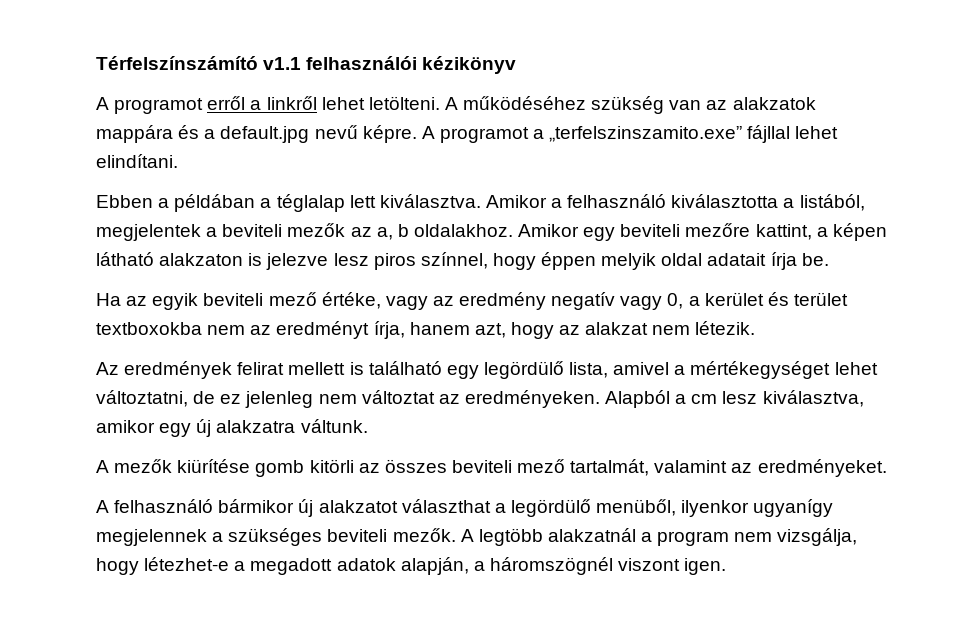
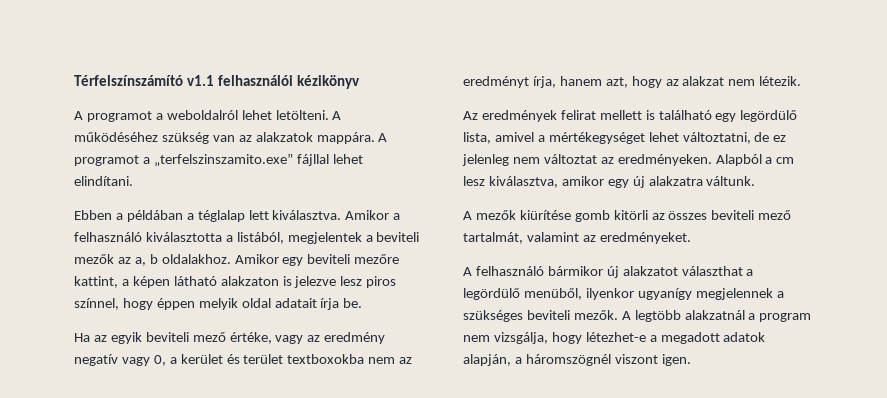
- A programot erről a linkről lehet letölteni.
+ A programot a weboldalról lehet letölteni.
- A működéséhez szükség van az alakzatok mappára és a default.jpg nevű képre.
+ A működéséhez szükség van az alakzatok mappára.

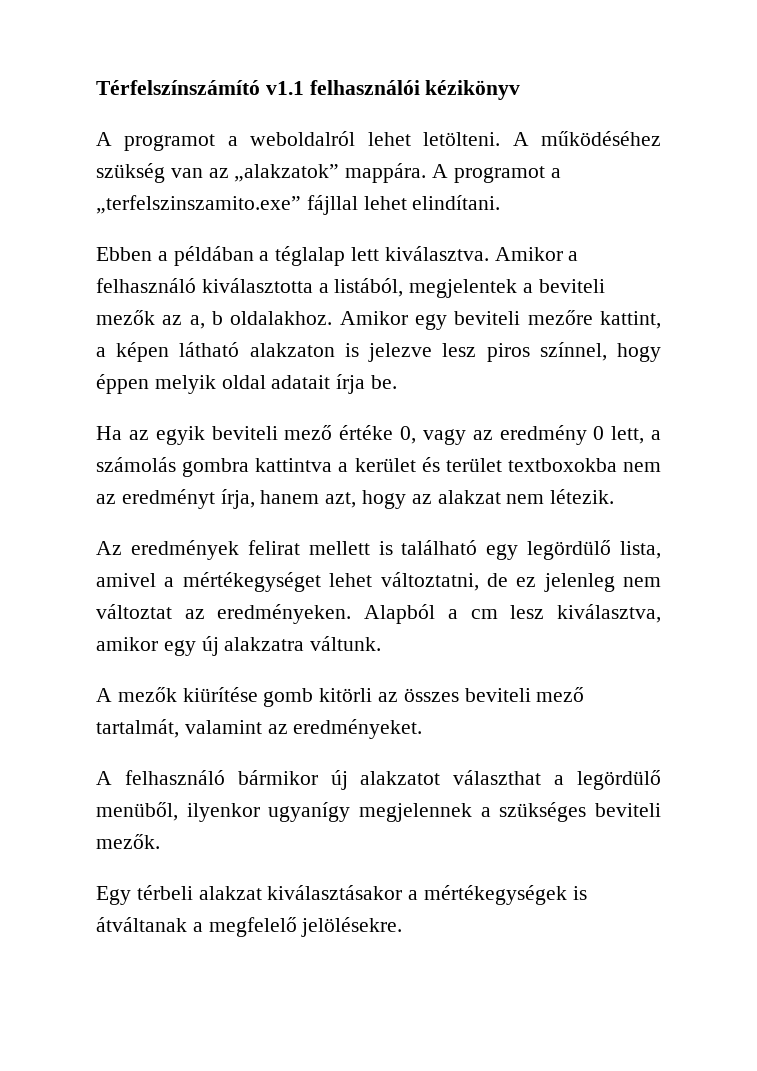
- A működéséhez szükség van az alakzatok mappára.
+ A működéséhez szükség van az „alakzatok” mappára.
- Ha az egyik beviteli mező értéke, vagy az eredmény negatív vagy 0, a kerület és terület textboxokba nem az eredményt írja, hanem azt, hogy az alakzat nem létezik.
+ Ha az egyik beviteli mező értéke 0, vagy az eredmény 0 lett, a számolás gombra kattintva a kerület és terület textboxokba nem az eredményt írja, hanem azt, hogy az alakzat nem létezik.
- A felhasználó bármikor új alakzatot választhat a legördülő menüből, ilyenkor ugyanígy megjelennek a szükséges beviteli mezők. A legtöbb alakzatnál a program nem vizsgálja, hogy létezhet-e a megadott adatok alapján, a háromszögnél viszont igen.
+ A felhasználó bármikor új alakzatot választhat a legördülő menüből, ilyenkor ugyanígy megjelennek a szükséges beviteli mezők.
+ Egy térbeli alakzat kiválasztásakor a mértékegységek is átváltanak a megfelelő jelölésekre.

